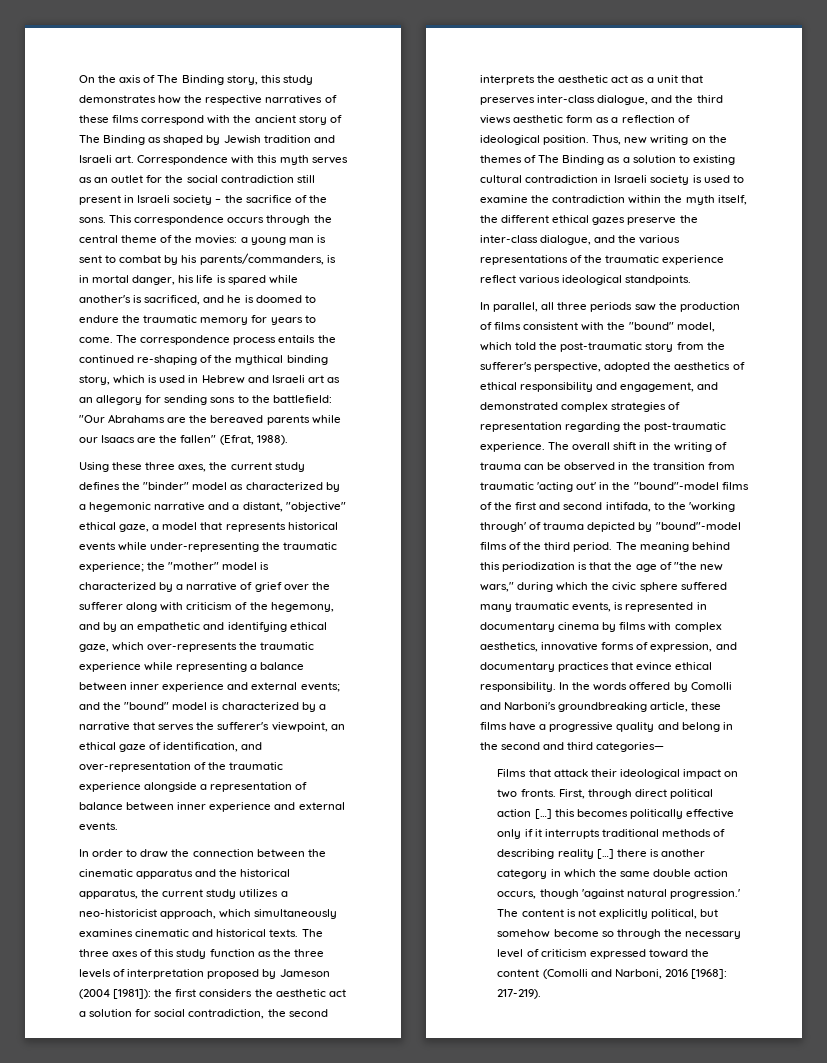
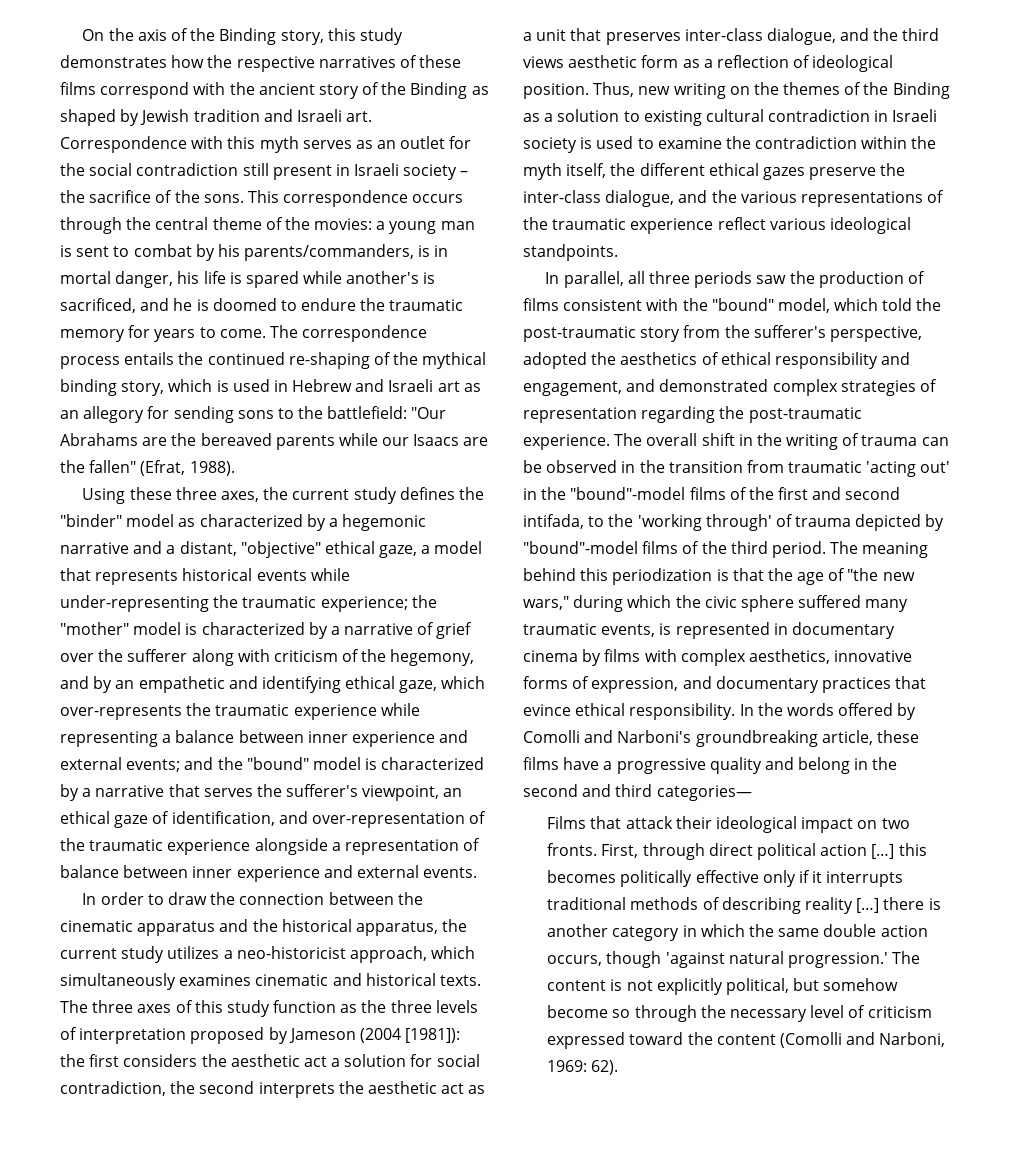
- On the axis of The Binding story, this study demonstrates how the respective narratives of these films correspond with the ancient story of The Binding as shaped by Jewish tradition and Israeli art. Correspondence with this myth serves as an outlet for the social contradiction still present in Israeli society – the sacrifice of the sons.
+ On the axis of the Binding story, this study demonstrates how the respective narratives of these films correspond with the ancient story of the Binding as shaped by Jewish tradition and Israeli art. Correspondence with this myth serves as an outlet for the social contradiction still present in Israeli society – the sacrifice of the sons.
- Thus, new writing on the themes of The Binding as a solution to existing cultural contradiction in Israeli society is used to examine the contradiction within the myth itself, the different ethical gazes preserve the inter-class dialogue, and the various representations of the traumatic experience reflect various ideological standpoints.
+ Thus, new writing on the themes of the Binding as a solution to existing cultural contradiction in Israeli society is used to examine the contradiction within the myth itself, the different ethical gazes preserve the inter-class dialogue, and the various representations of the traumatic experience reflect various ideological standpoints.
- The content is not explicitly political, but somehow become so through the necessary level of criticism expressed toward the content (Comolli and Narboni, 2016 [1968]: 217-219).
+ The content is not explicitly political, but somehow become so through the necessary level of criticism expressed toward the content (Comolli and Narboni, 1969: 62).

